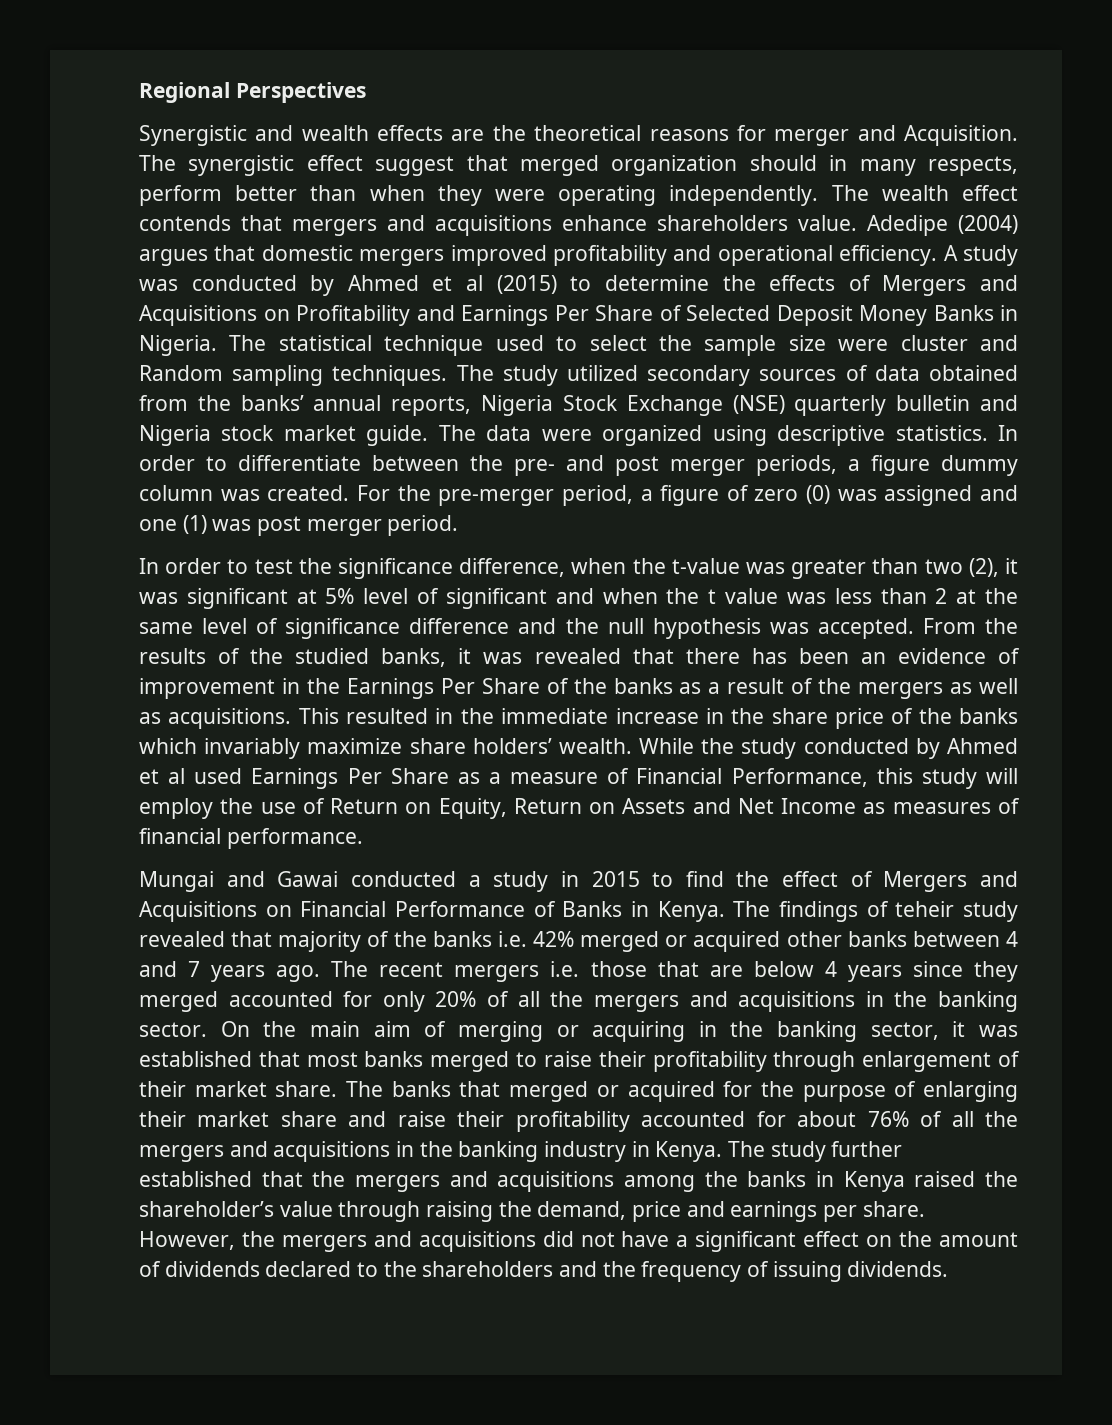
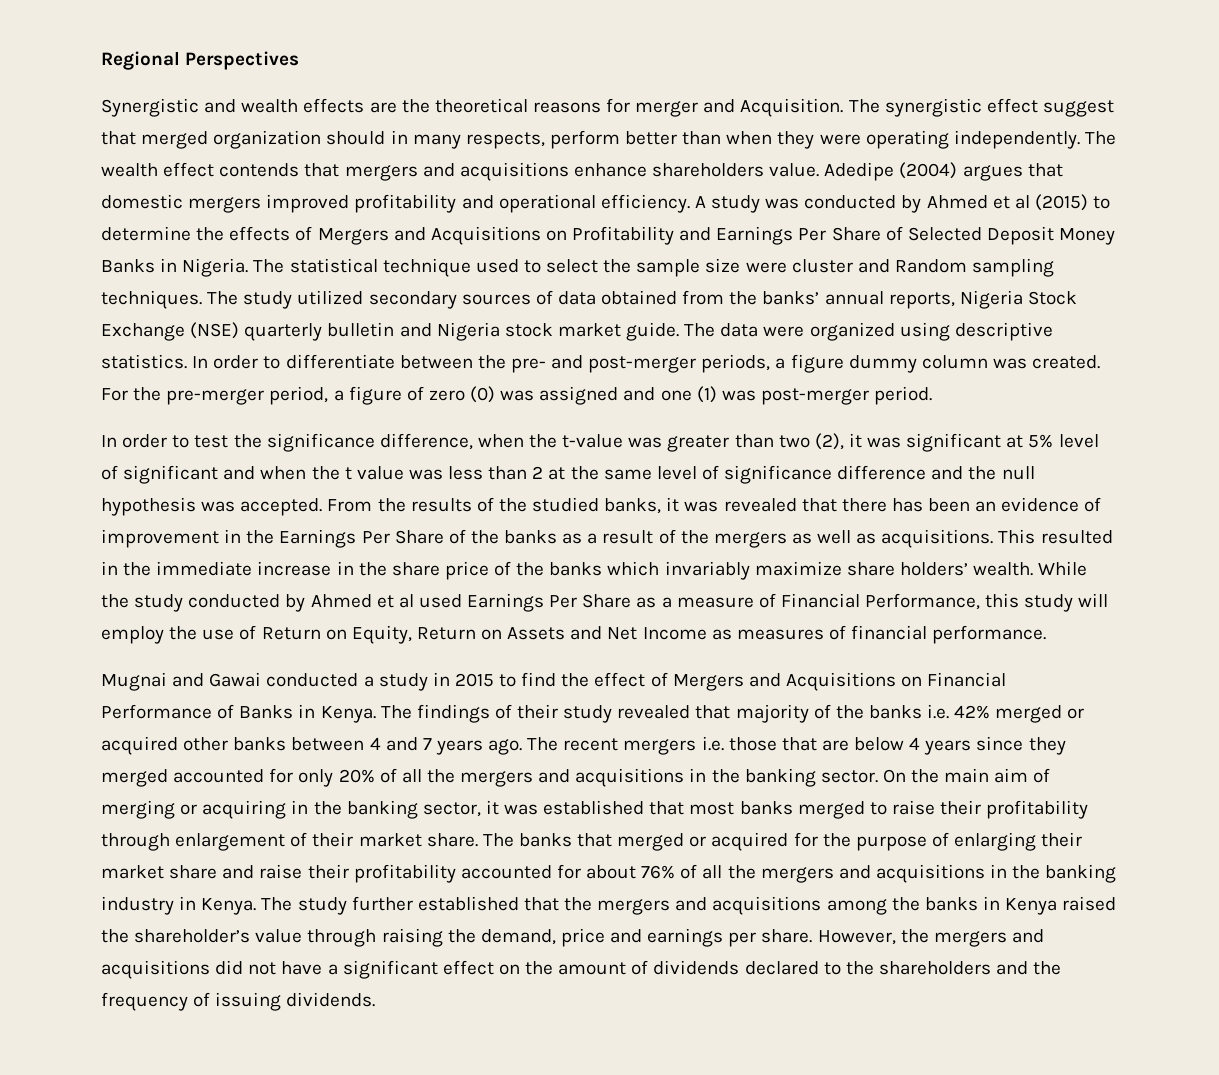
- In order to differentiate between the pre- and post merger periods, a figure dummy column was created.
+ In order to differentiate between the pre- and post-merger periods, a figure dummy column was created.
- For the pre-merger period, a figure of zero (0) was assigned and one (1) was post merger period.
+ For the pre-merger period, a figure of zero (0) was assigned and one (1) was post-merger period.
- Mungai and Gawai conducted a study in 2015 to find the effect of Mergers and Acquisitions on Financial Performance of Banks in Kenya.
+ Mugnai and Gawai conducted a study in 2015 to find the effect of Mergers and Acquisitions on Financial Performance of Banks in Kenya.
- The findings of teheir study revealed that majority of the banks i.e. 42% merged or acquired other banks between 4 and 7 years ago.
+ The findings of their study revealed that majority of the banks i.e. 42% merged or acquired other banks between 4 and 7 years ago.

